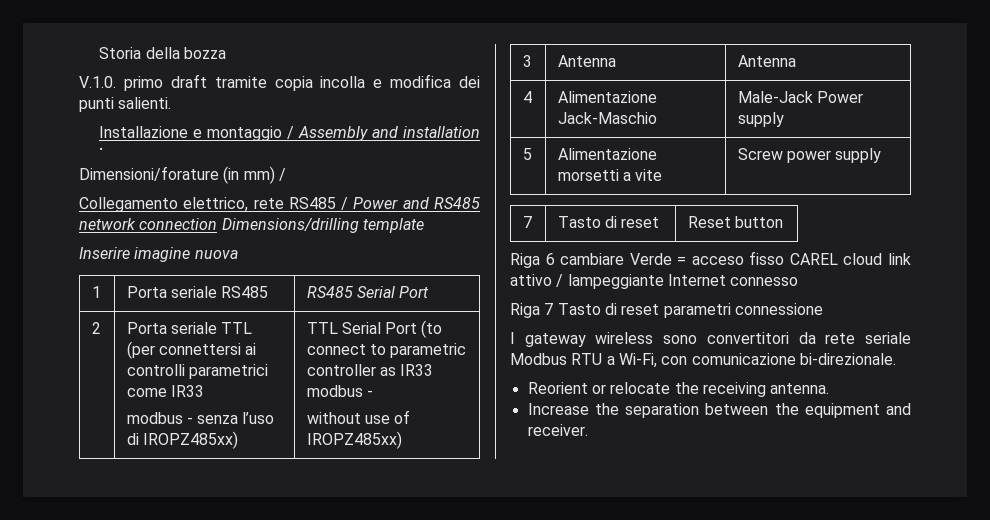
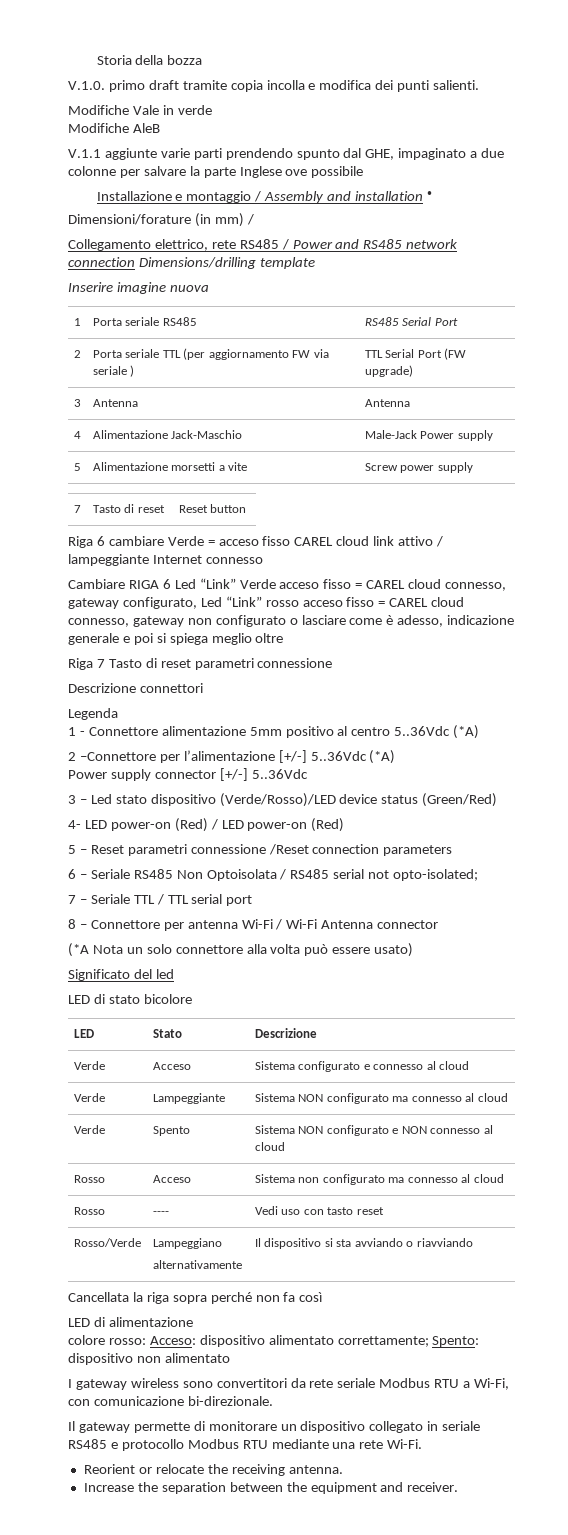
+ Modifiche Vale in verde
+ Modifiche AleB
+ V.1.1 aggiunte varie parti prendendo spunto dal GHE, impaginato a due colonne per salvare la parte Inglese ove possibile
- 2 | Porta seriale TTL (per connettersi ai controlli parametrici come IR33
- modbus - senza l’uso di IROPZ485xx) | TTL Serial Port (to connect to parametric controller as IR33 modbus -
- without use of IROPZ485xx)
+ 2 | Porta seriale TTL (per aggiornamento FW via seriale ) | TTL Serial Port (FW upgrade)
+ Cambiare RIGA 6 Led “Link” Verde acceso fisso = CAREL cloud connesso, gateway configurato, Led “Link” rosso acceso fisso = CAREL cloud connesso, gateway non configurato o lasciare come è adesso, indicazione generale e poi si spiega meglio oltre
+ Descrizione connettori
+ Legenda
+ 1 - Connettore alimentazione 5mm positivo al centro 5..36Vdc (*A)
+ 2 –Connettore per l’alimentazione [+/-] 5..36Vdc (*A)
+ Power supply connector [+/-] 5..36Vdc
+ 3 – Led stato dispositivo (Verde/Rosso)/LED device status (Green/Red)
+ 4- LED power-on (Red) / LED power-on (Red)
+ 5 – Reset parametri connessione /Reset connection parameters
+ 6 – Seriale RS485 Non Optoisolata / RS485 serial not opto-isolated;
+ 7 – Seriale TTL / TTL serial port
+ 8 – Connettore per antenna Wi-Fi / Wi-Fi Antenna connector
+ (*A Nota un solo connettore alla volta può essere usato)
+ Significato del led
+ LED di stato bicolore
+ LED | Stato | Descrizione
+ Verde | Acceso | Sistema configurato e connesso al cloud
+ Verde | Lampeggiante | Sistema NON configurato ma connesso al cloud
+ Verde | Spento | Sistema NON configurato e NON connesso al cloud
+ Rosso | Acceso | Sistema non configurato ma connesso al cloud
+ Rosso | ---- | Vedi uso con tasto reset
+ Rosso/Verde | Lampeggiano
+ alternativamente | Il dispositivo si sta avviando o riavviando
+ Cancellata la riga sopra perché non fa così
+ LED di alimentazione
+ colore rosso: Acceso: dispositivo alimentato correttamente; Spento: dispositivo non alimentato
+ Il gateway permette di monitorare un dispositivo collegato in seriale RS485 e protocollo Modbus RTU mediante una rete Wi-Fi.

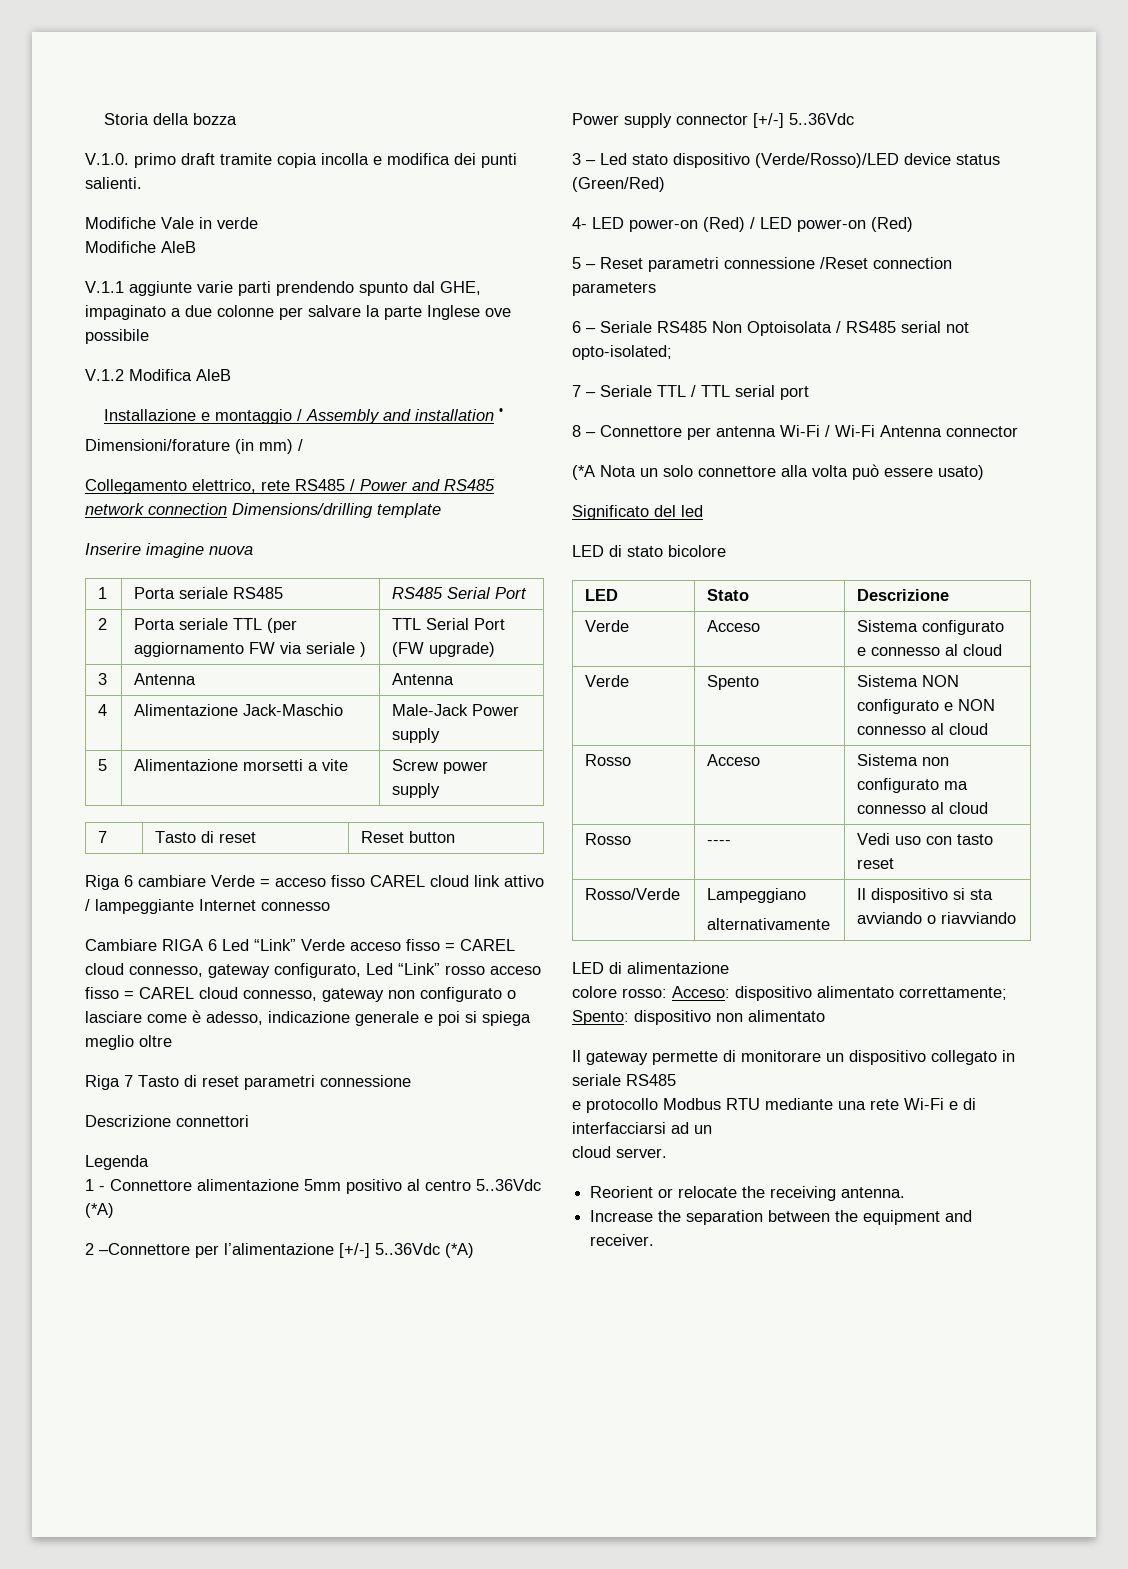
+ V.1.2 Modifica AleB
- Verde | Lampeggiante | Sistema NON configurato ma connesso al cloud
- Cancellata la riga sopra perché non fa così
- I gateway wireless sono convertitori da rete seriale Modbus RTU a Wi-Fi, con comunicazione bi-direzionale.
- Il gateway permette di monitorare un dispositivo collegato in seriale RS485 e protocollo Modbus RTU mediante una rete Wi-Fi.
+ Il gateway permette di monitorare un dispositivo collegato in seriale RS485
+ e protocollo Modbus RTU mediante una rete Wi-Fi e di interfacciarsi ad un
+ cloud server.

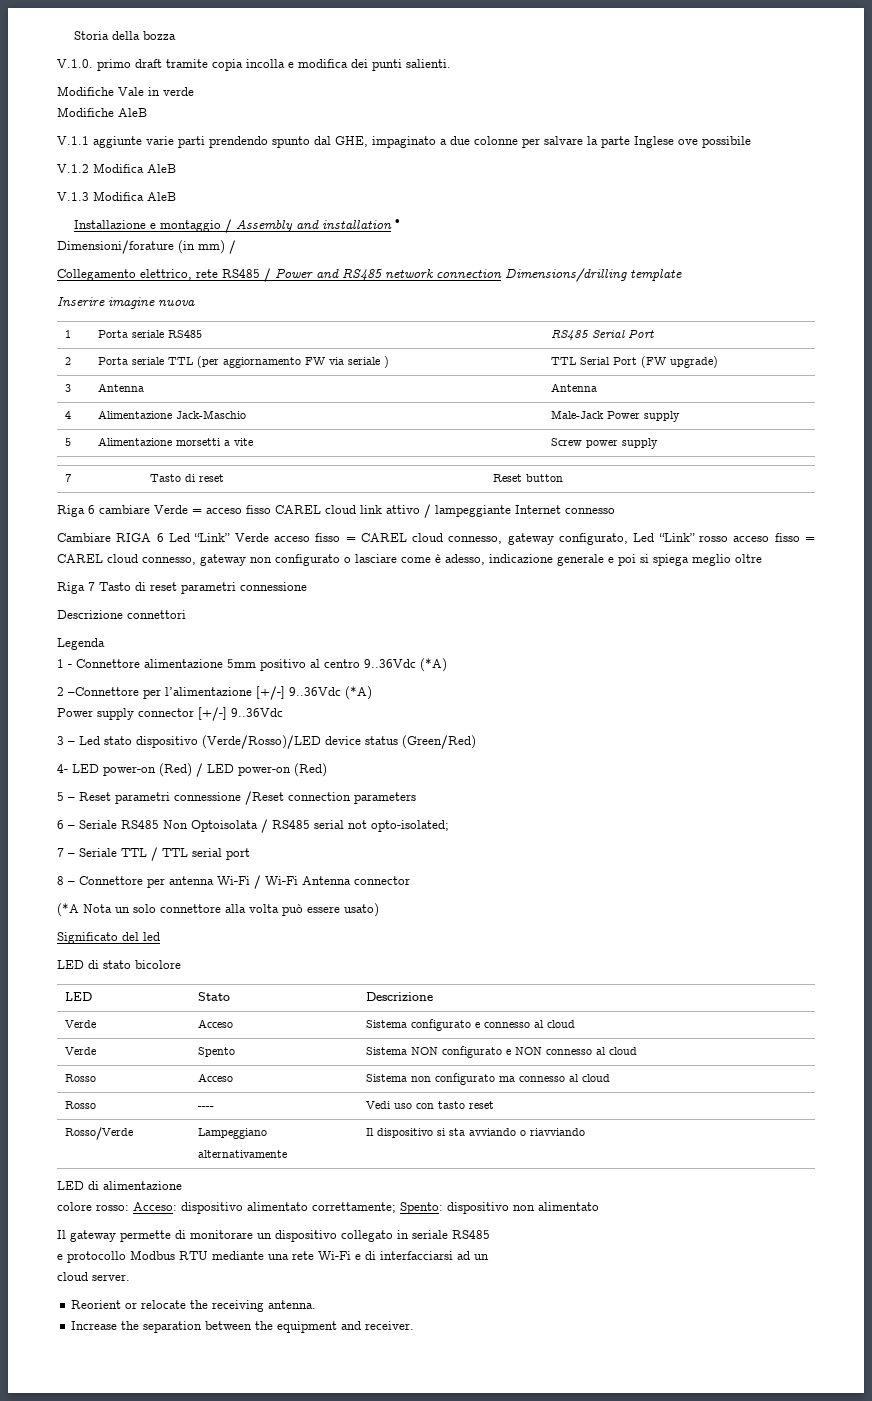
+ V.1.3 Modifica AleB
- 1 - Connettore alimentazione 5mm positivo al centro 5..36Vdc (*A)
+ 1 - Connettore alimentazione 5mm positivo al centro 9..36Vdc (*A)
- 2 –Connettore per l’alimentazione [+/-] 5..36Vdc (*A)
+ 2 –Connettore per l’alimentazione [+/-] 9..36Vdc (*A)
- Power supply connector [+/-] 5..36Vdc
+ Power supply connector [+/-] 9..36Vdc

